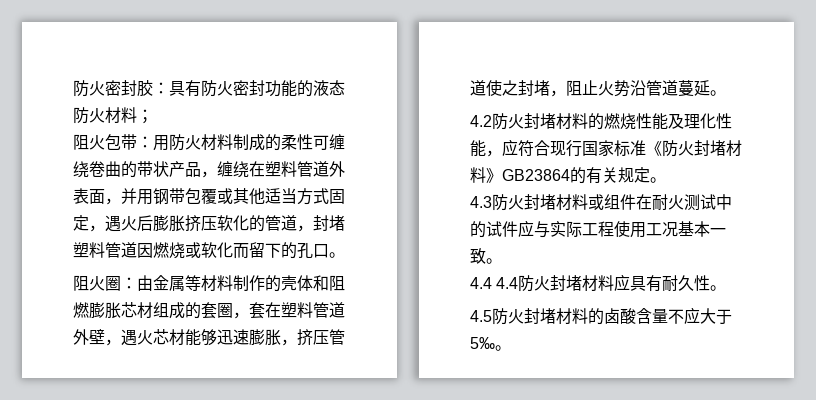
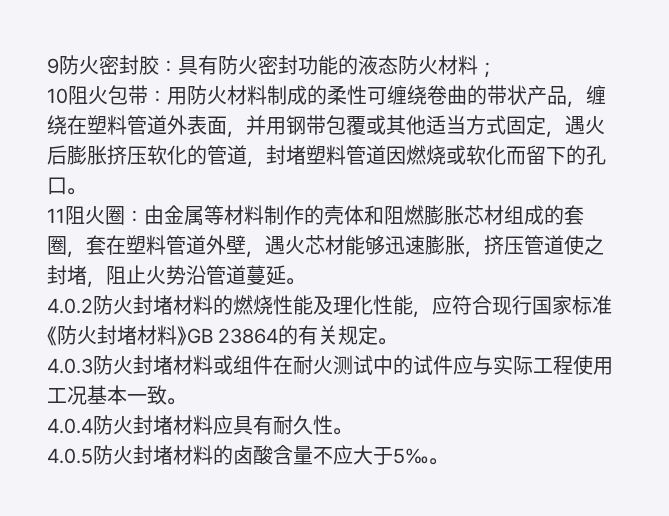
- 防火密封胶：具有防火密封功能的液态防火材料；
+ 9防火密封胶：具有防火密封功能的液态防火材料；
- 阻火包带：用防火材料制成的柔性可缠绕卷曲的带状产品，缠绕在塑料管道外表面，并用钢带包覆或其他适当方式固定，遇火后膨胀挤压软化的管道，封堵塑料管道因燃烧或软化而留下的孔口。
+ 10阻火包带：用防火材料制成的柔性可缠绕卷曲的带状产品，缠绕在塑料管道外表面，并用钢带包覆或其他适当方式固定，遇火后膨胀挤压软化的管道，封堵塑料管道因燃烧或软化而留下的孔口。
- 阻火圈：由金属等材料制作的壳体和阻燃膨胀芯材组成的套圈，套在塑料管道外壁，遇火芯材能够迅速膨胀，挤压管道使之封堵，阻止火势沿管道蔓延。
+ 11阻火圈：由金属等材料制作的壳体和阻燃膨胀芯材组成的套圈，套在塑料管道外壁，遇火芯材能够迅速膨胀，挤压管道使之封堵，阻止火势沿管道蔓延。
- 4.2防火封堵材料的燃烧性能及理化性能，应符合现行国家标准《防火封堵材料》GB23864的有关规定。
+ 4.0.2防火封堵材料的燃烧性能及理化性能，应符合现行国家标准《防火封堵材料》GB 23864的有关规定。
- 4.3防火封堵材料或组件在耐火测试中的试件应与实际工程使用工况基本一致。
+ 4.0.3防火封堵材料或组件在耐火测试中的试件应与实际工程使用工况基本一致。
- 4.4 4.4防火封堵材料应具有耐久性。
+ 4.0.4防火封堵材料应具有耐久性。
- 4.5防火封堵材料的卤酸含量不应大于5‰。
+ 4.0.5防火封堵材料的卤酸含量不应大于5‰。

